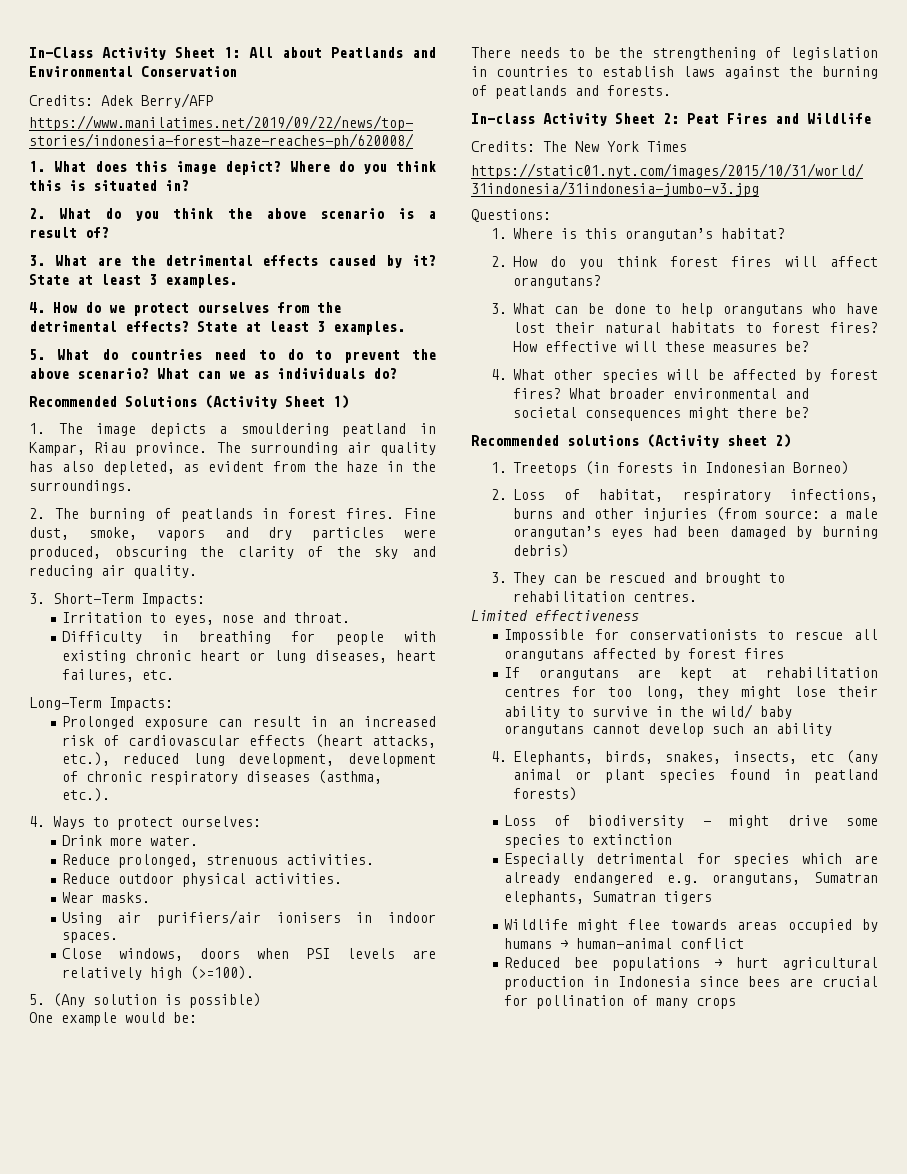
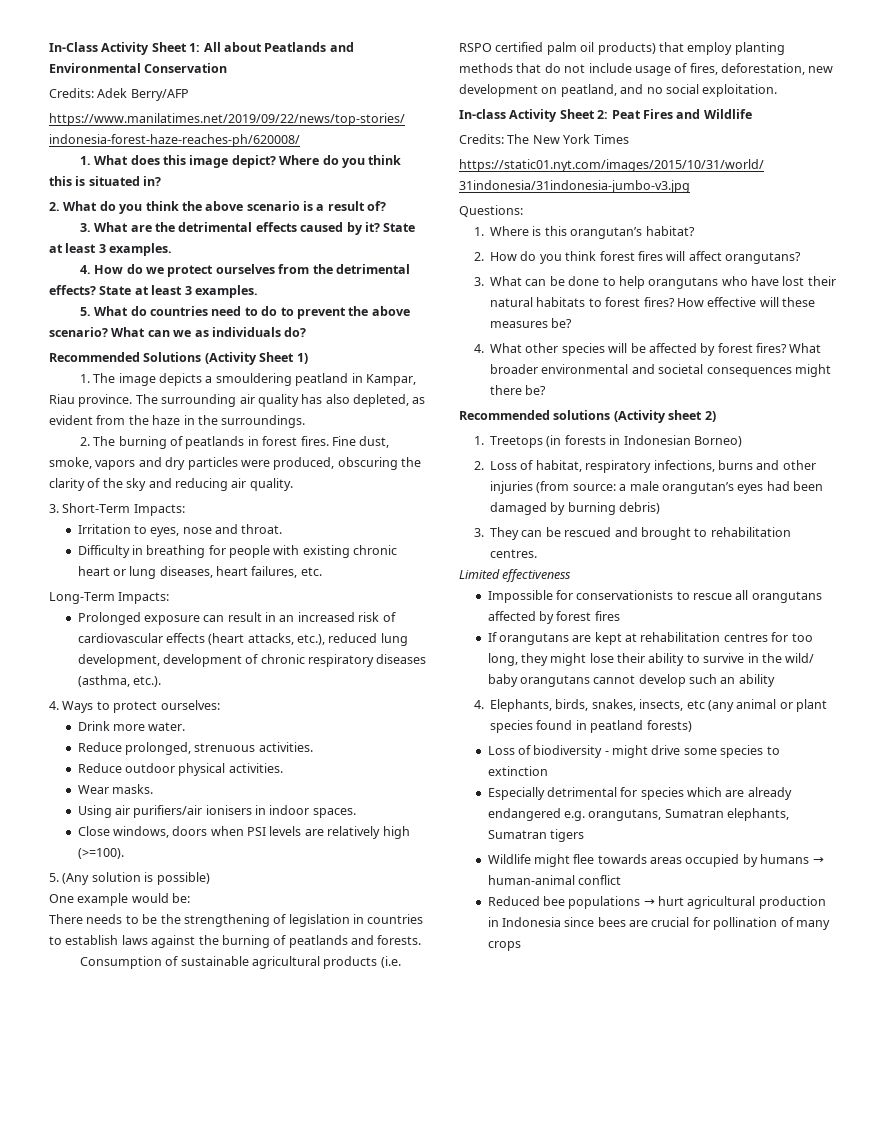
+ Consumption of sustainable agricultural products (i.e. RSPO certified palm oil products) that employ planting methods that do not include usage of fires, deforestation, new development on peatland, and no social exploitation.

